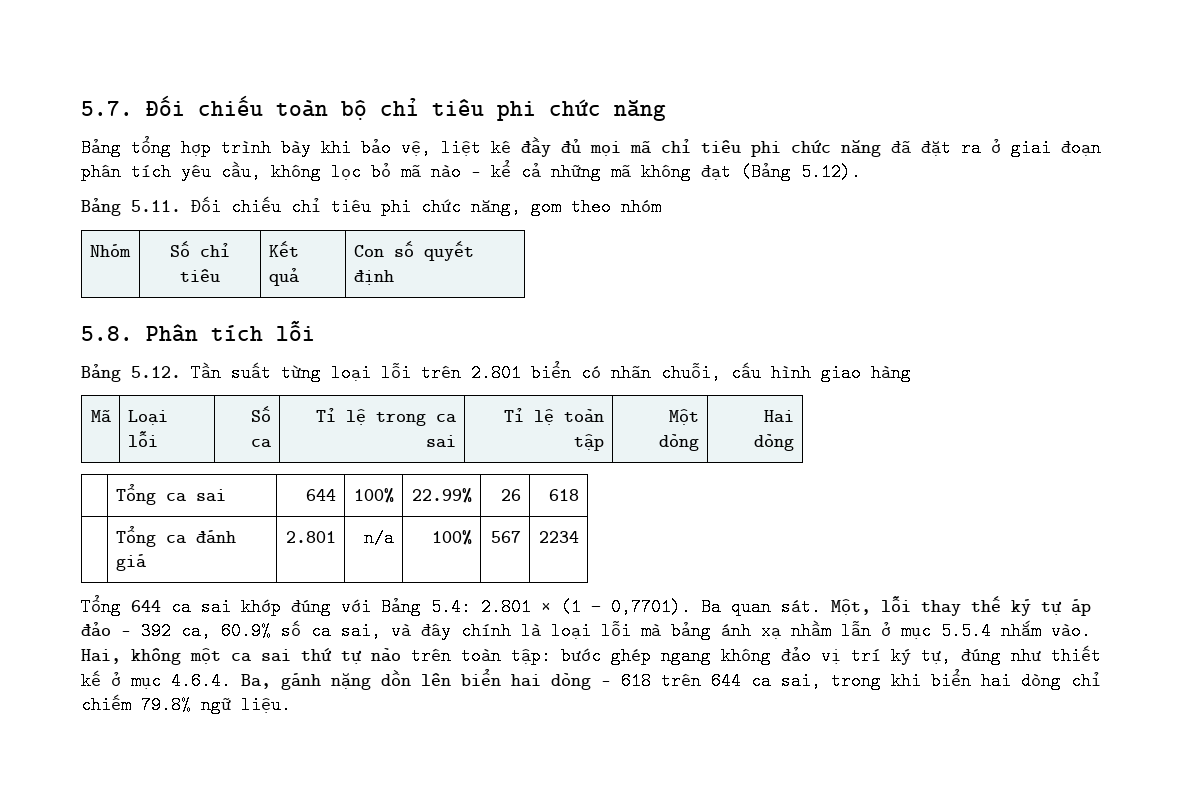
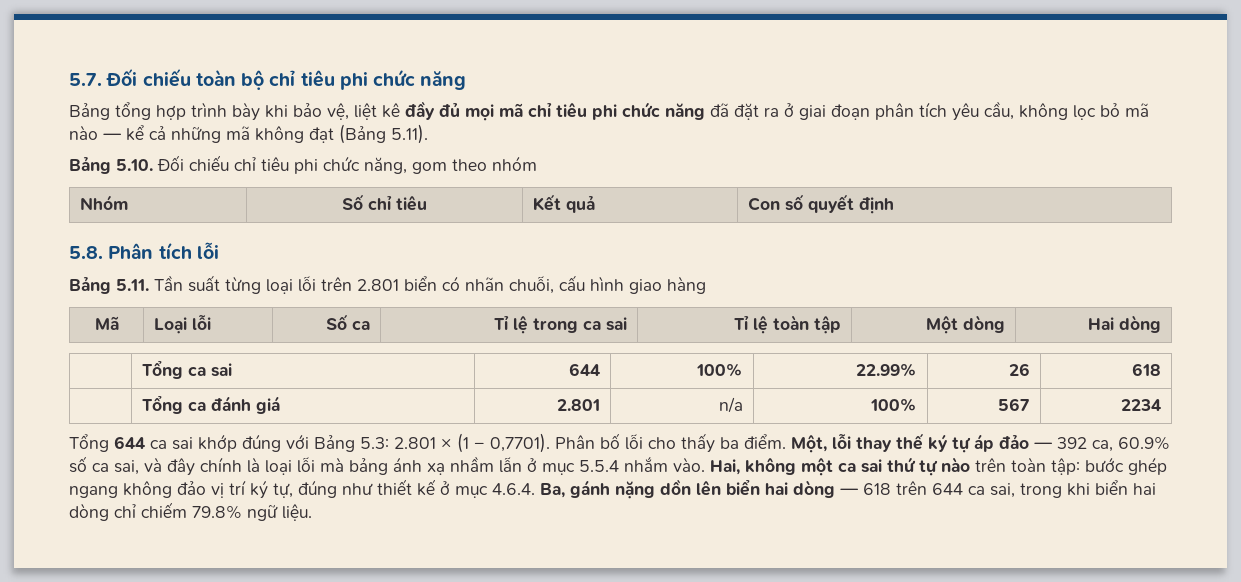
- Bảng tổng hợp trình bày khi bảo vệ, liệt kê đầy đủ mọi mã chỉ tiêu phi chức năng đã đặt ra ở giai đoạn phân tích yêu cầu, không lọc bỏ mã nào — kể cả những mã không đạt (Bảng 5.12).
- Bảng 5.11. Đối chiếu chỉ tiêu phi chức năng, gom theo nhóm
+ Bảng tổng hợp trình bày khi bảo vệ, liệt kê đầy đủ mọi mã chỉ tiêu phi chức năng đã đặt ra ở giai đoạn phân tích yêu cầu, không lọc bỏ mã nào — kể cả những mã không đạt (Bảng 5.11).
+ Bảng 5.10. Đối chiếu chỉ tiêu phi chức năng, gom theo nhóm
- Bảng 5.12. Tần suất từng loại lỗi trên 2.801 biển có nhãn chuỗi, cấu hình giao hàng
+ Bảng 5.11. Tần suất từng loại lỗi trên 2.801 biển có nhãn chuỗi, cấu hình giao hàng
- Tổng 644 ca sai khớp đúng với Bảng 5.4: 2.801 × (1 − 0,7701).
+ Tổng 644 ca sai khớp đúng với Bảng 5.3: 2.801 × (1 − 0,7701).
- Ba quan sát.
+ Phân bố lỗi cho thấy ba điểm.

